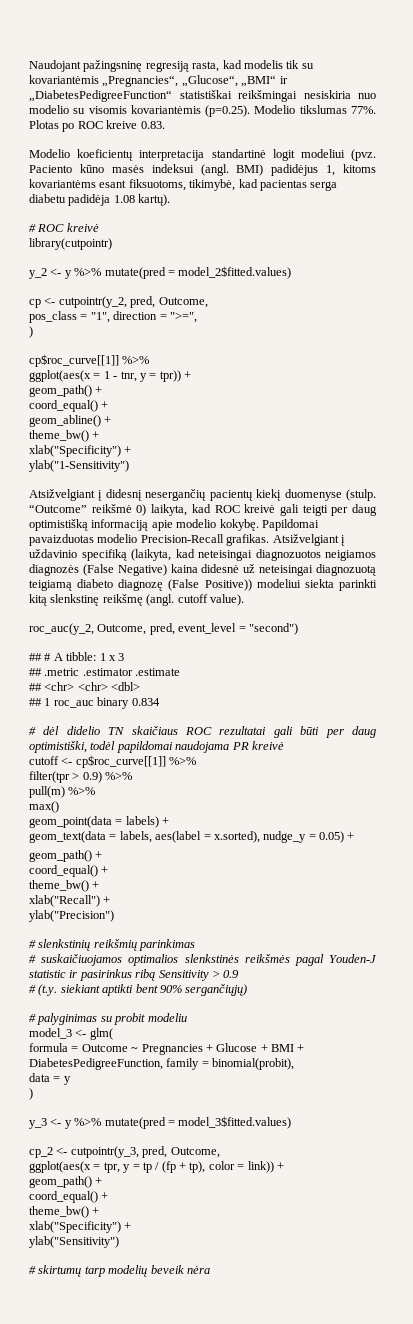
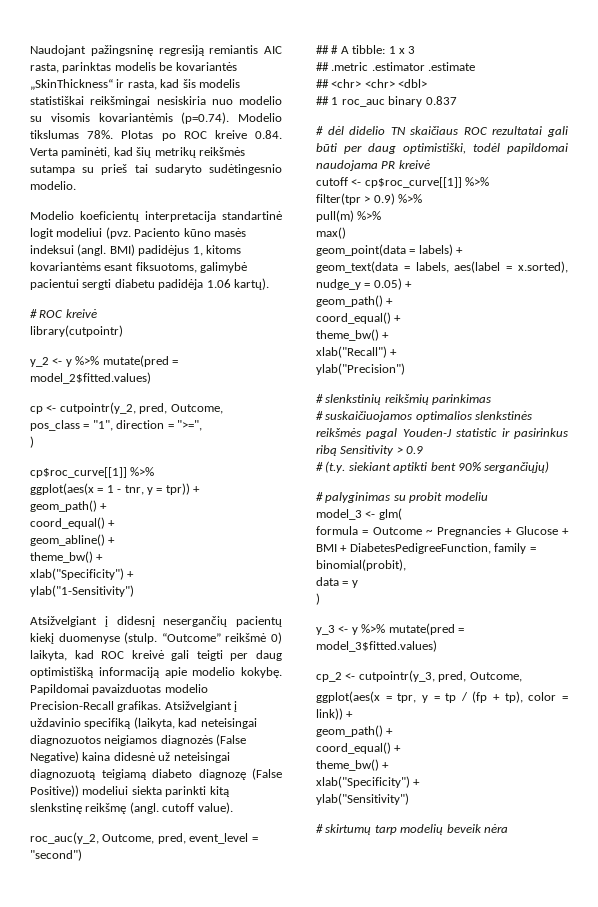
- Naudojant pažingsninę regresiją rasta, kad modelis tik su kovariantėmis „Pregnancies“, „Glucose“, „BMI“ ir „DiabetesPedigreeFunction“ statistiškai reikšmingai nesiskiria nuo modelio su visomis kovariantėmis (p=0.25). Modelio tikslumas 77%.
+ Naudojant pažingsninę regresiją remiantis AIC rasta, parinktas modelis be kovariantės „SkinThickness“ ir rasta, kad šis modelis statistiškai reikšmingai nesiskiria nuo modelio su visomis kovariantėmis (p=0.74). Modelio tikslumas 78%.
- Plotas po ROC kreive 0.83.
+ Plotas po ROC kreive 0.84. Verta paminėti, kad šių metrikų reikšmės sutampa su prieš tai sudaryto sudėtingesnio modelio.
- BMI) padidėjus 1, kitoms kovariantėms esant fiksuotoms, tikimybė, kad pacientas serga diabetu padidėja 1.08 kartų).
+ BMI) padidėjus 1, kitoms kovariantėms esant fiksuotoms, galimybė pacientui sergti diabetu padidėja 1.06 kartų).
- ## 1 roc_auc binary 0.834
+ ## 1 roc_auc binary 0.837

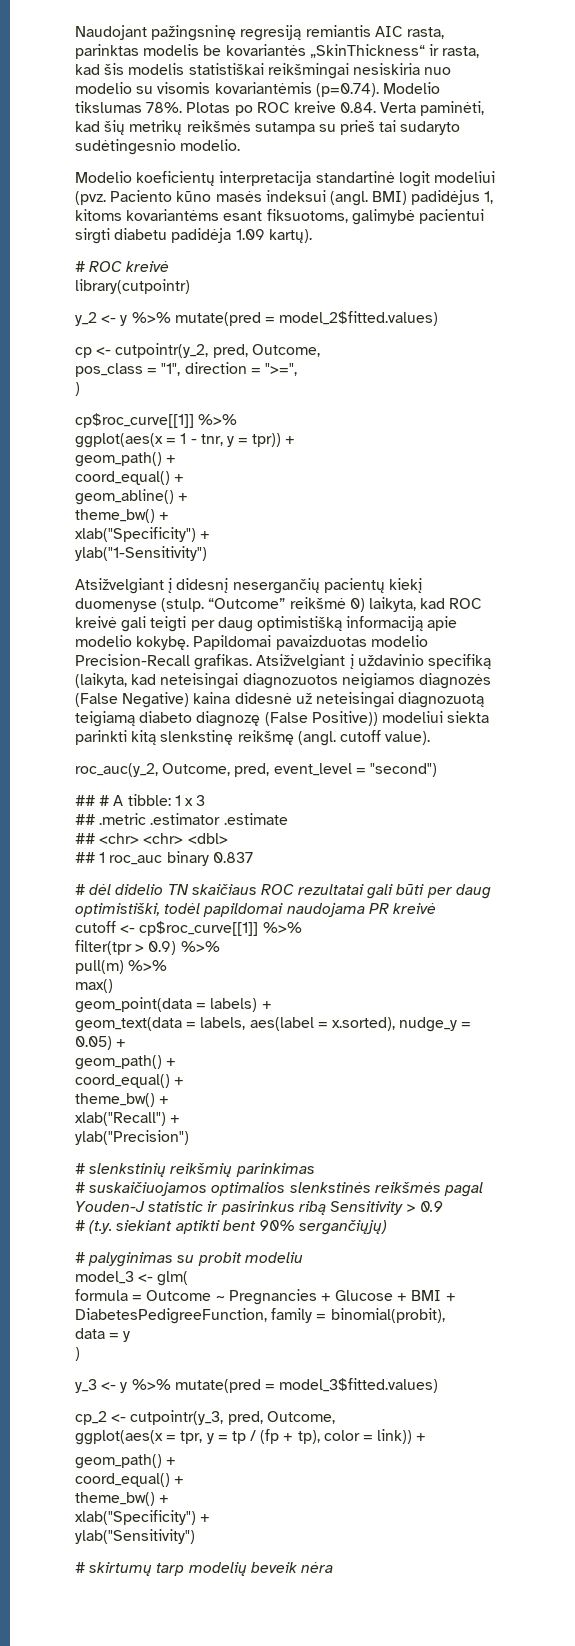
- BMI) padidėjus 1, kitoms kovariantėms esant fiksuotoms, galimybė pacientui sergti diabetu padidėja 1.06 kartų).
+ BMI) padidėjus 1, kitoms kovariantėms esant fiksuotoms, galimybė pacientui sirgti diabetu padidėja 1.09 kartų).

